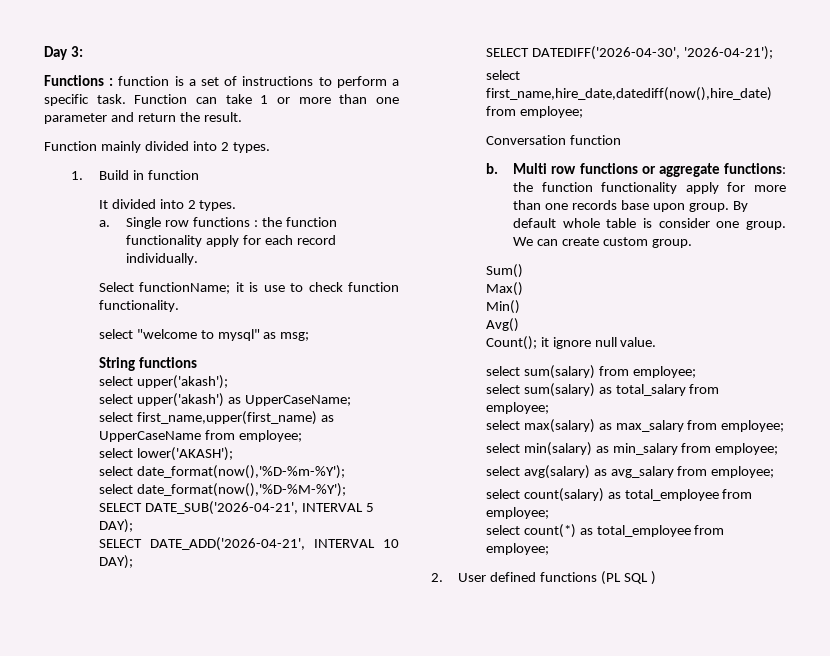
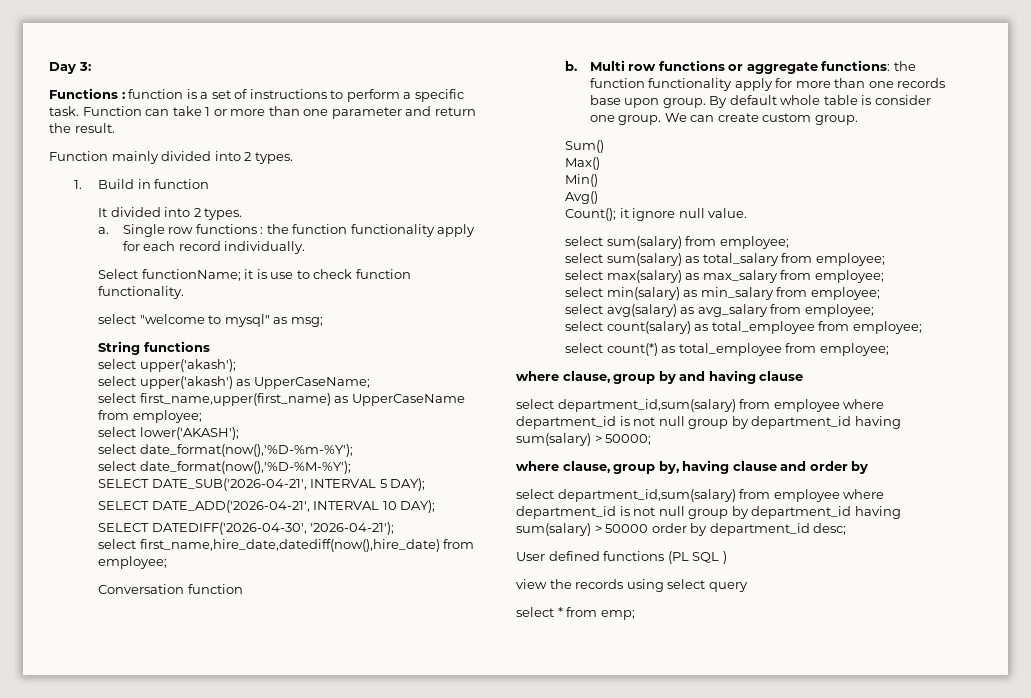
- 2. User defined functions (PL SQL )
+ where clause, group by and having clause
+ select department_id,sum(salary) from employee where department_id is not null group by department_id having sum(salary) > 50000;
+ where clause, group by, having clause and order by
+ select department_id,sum(salary) from employee where department_id is not null group by department_id having sum(salary) > 50000 order by department_id desc;
+ User defined functions (PL SQL )
+ view the records using select query
+ select * from emp;

